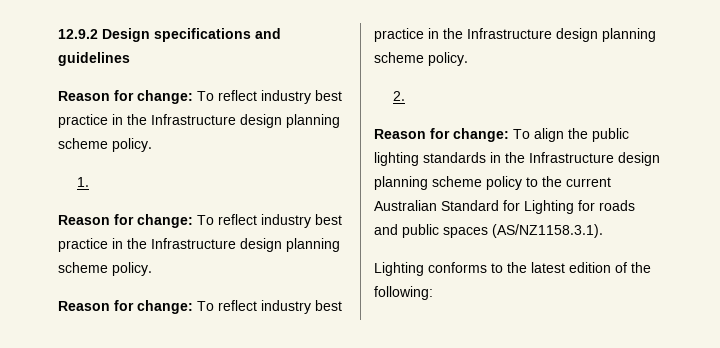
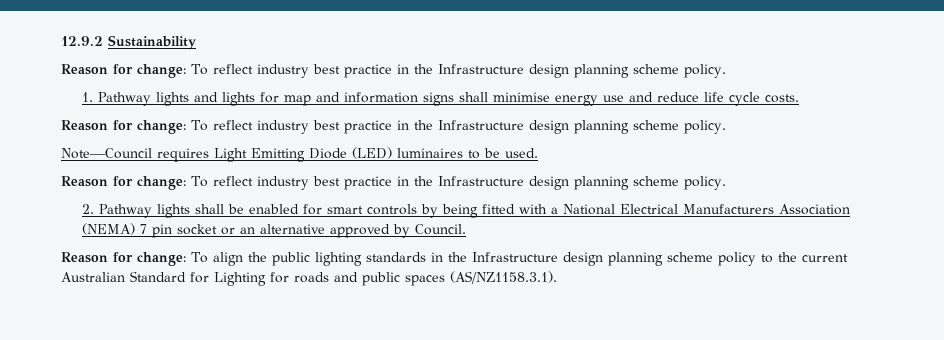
- 12.9.2 Design specifications and guidelines
+ 12.9.2 Sustainability
- 1.
+ 1. Pathway lights and lights for map and information signs shall minimise energy use and reduce life cycle costs.
+ Note—Council requires Light Emitting Diode (LED) luminaires to be used.
- 2.
+ 2. Pathway lights shall be enabled for smart controls by being fitted with a National Electrical Manufacturers Association (NEMA) 7 pin socket or an alternative approved by Council.
- Lighting conforms to the latest edition of the following:

